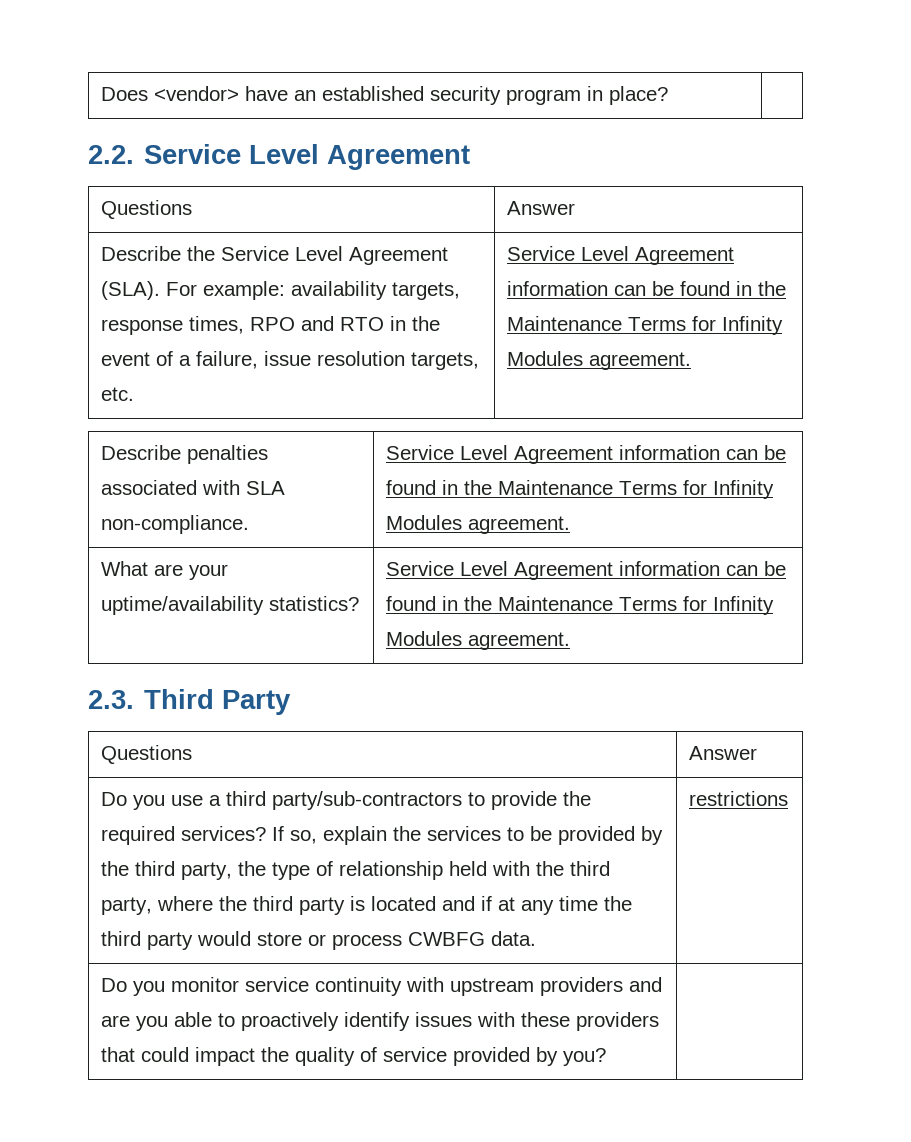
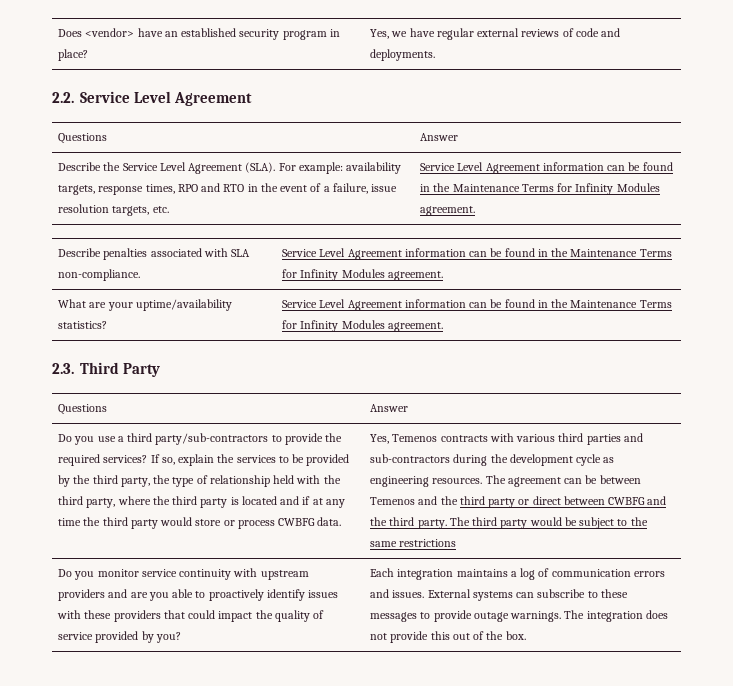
- Does <vendor> have an established security program in place? |
+ Does <vendor> have an established security program in place? | Yes, we have regular external reviews of code and deployments.
- restrictions
+ Yes, Temenos contracts with various third parties and sub-contractors during the development cycle as engineering resources. The agreement can be between Temenos and the third party or direct between CWBFG and the third party. The third party would be subject to the same restrictions
+ Each integration maintains a log of communication errors and issues. External systems can subscribe to these messages to provide outage warnings. The integration does not provide this out of the box.

